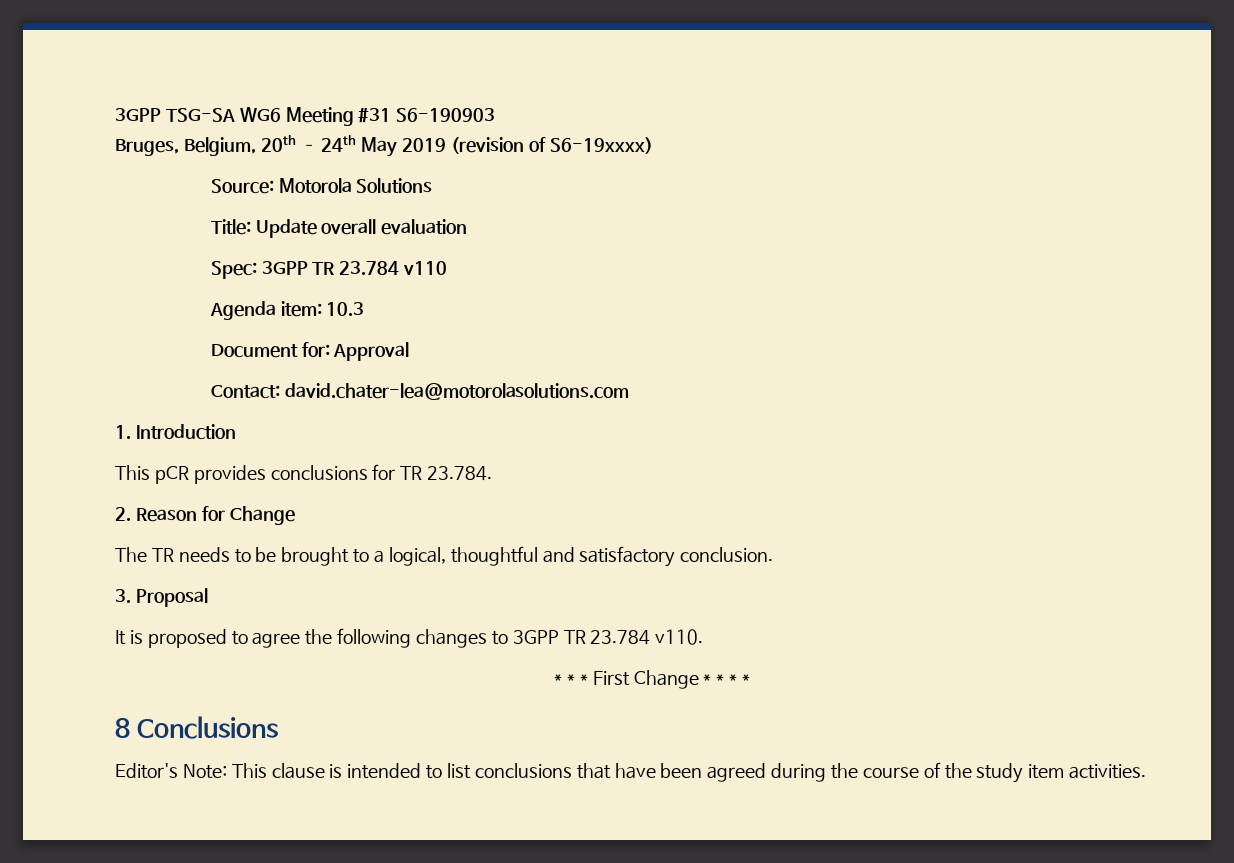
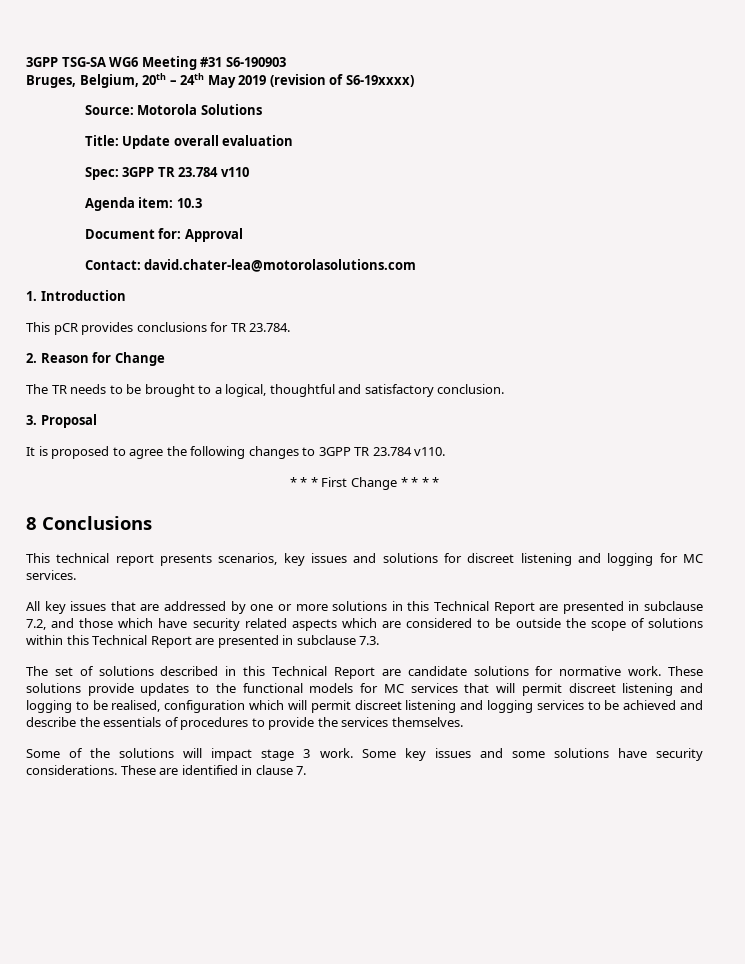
- Editor's Note: This clause is intended to list conclusions that have been agreed during the course of the study item activities.
+ This technical report presents scenarios, key issues and solutions for discreet listening and logging for MC services.
+ All key issues that are addressed by one or more solutions in this Technical Report are presented in subclause 7.2, and those which have security related aspects which are considered to be outside the scope of solutions within this Technical Report are presented in subclause 7.3.
+ The set of solutions described in this Technical Report are candidate solutions for normative work. These solutions provide updates to the functional models for MC services that will permit discreet listening and logging to be realised, configuration which will permit discreet listening and logging services to be achieved and describe the essentials of procedures to provide the services themselves.
+ Some of the solutions will impact stage 3 work. Some key issues and some solutions have security considerations. These are identified in clause 7.

